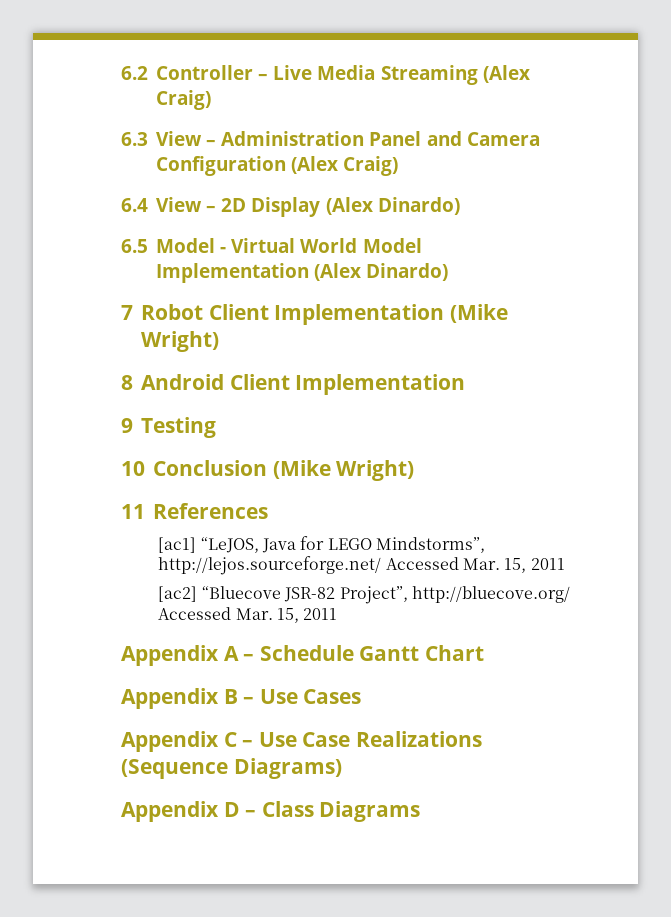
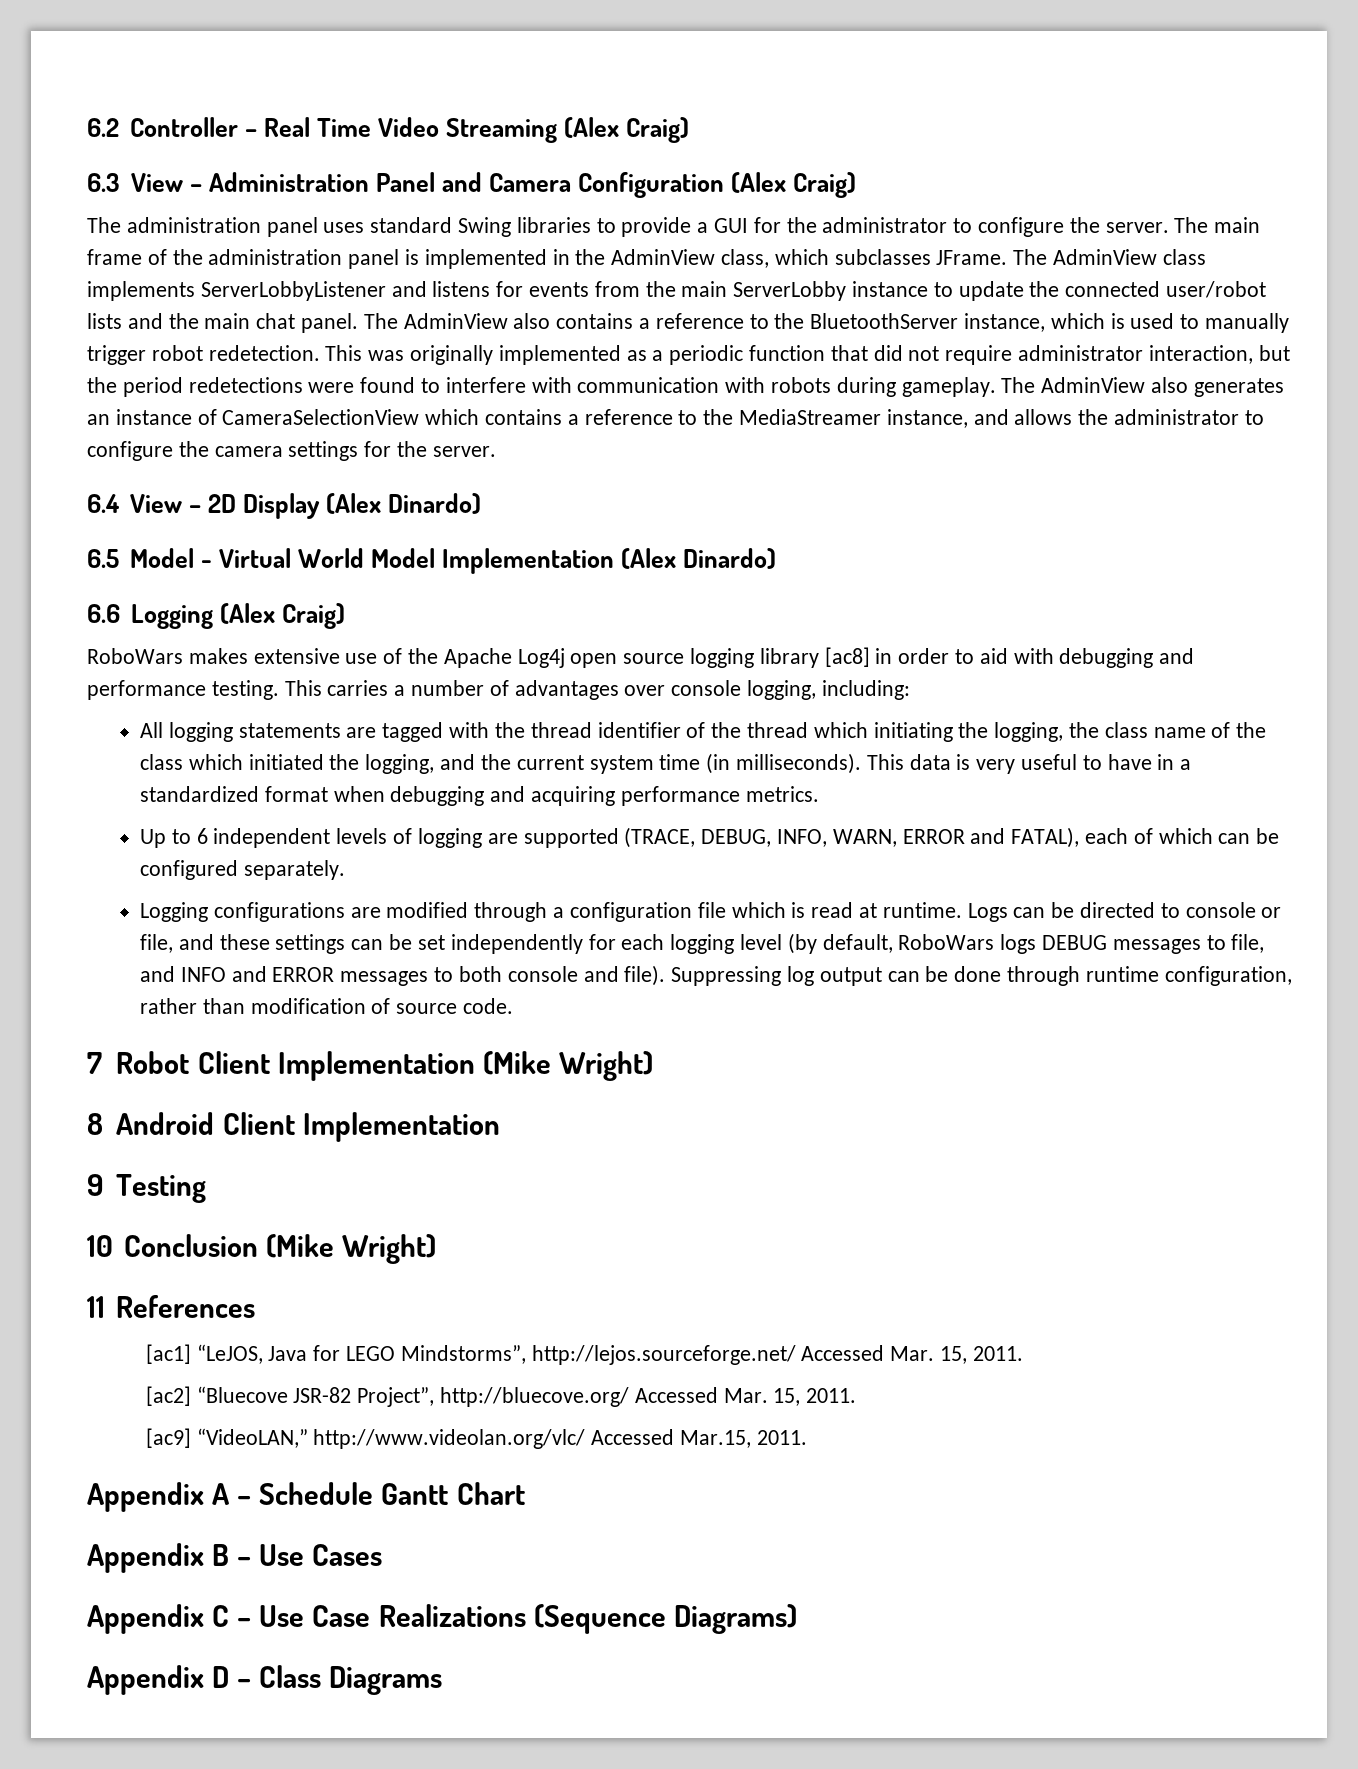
- 6.2 Controller – Live Media Streaming (Alex Craig)
+ 6.2 Controller – Real Time Video Streaming (Alex Craig)
+ The administration panel uses standard Swing libraries to provide a GUI for the administrator to configure the server. The main frame of the administration panel is implemented in the AdminView class, which subclasses JFrame. The AdminView class implements ServerLobbyListener and listens for events from the main ServerLobby instance to update the connected user/robot lists and the main chat panel. The AdminView also contains a reference to the BluetoothServer instance, which is used to manually trigger robot redetection. This was originally implemented as a periodic function that did not require administrator interaction, but the period redetections were found to interfere with communication with robots during gameplay. The AdminView also generates an instance of CameraSelectionView which contains a reference to the MediaStreamer instance, and allows the administrator to configure the camera settings for the server.
+ 6.6 Logging (Alex Craig)
+ RoboWars makes extensive use of the Apache Log4j open source logging library [ac8] in order to aid with debugging and performance testing. This carries a number of advantages over console logging, including:
+ All logging statements are tagged with the thread identifier of the thread which initiating the logging, the class name of the class which initiated the logging, and the current system time (in milliseconds). This data is very useful to have in a standardized format when debugging and acquiring performance metrics.
+ Up to 6 independent levels of logging are supported (TRACE, DEBUG, INFO, WARN, ERROR and FATAL), each of which can be configured separately.
+ Logging configurations are modified through a configuration file which is read at runtime. Logs can be directed to console or file, and these settings can be set independently for each logging level (by default, RoboWars logs DEBUG messages to file, and INFO and ERROR messages to both console and file). Suppressing log output can be done through runtime configuration, rather than modification of source code.
- [ac1] “LeJOS, Java for LEGO Mindstorms”, http://lejos.sourceforge.net/ Accessed Mar. 15, 2011
+ [ac1] “LeJOS, Java for LEGO Mindstorms”, http://lejos.sourceforge.net/ Accessed Mar. 15, 2011.
- [ac2] “Bluecove JSR-82 Project”, http://bluecove.org/ Accessed Mar. 15, 2011
+ [ac2] “Bluecove JSR-82 Project”, http://bluecove.org/ Accessed Mar. 15, 2011.
+ [ac9] “VideoLAN,” http://www.videolan.org/vlc/ Accessed Mar.15, 2011.

